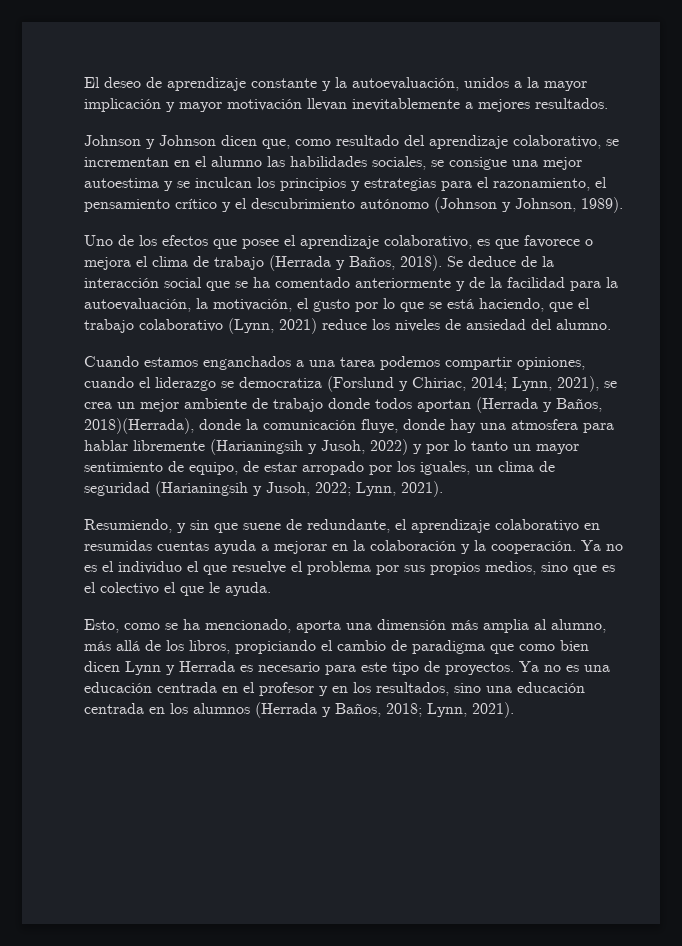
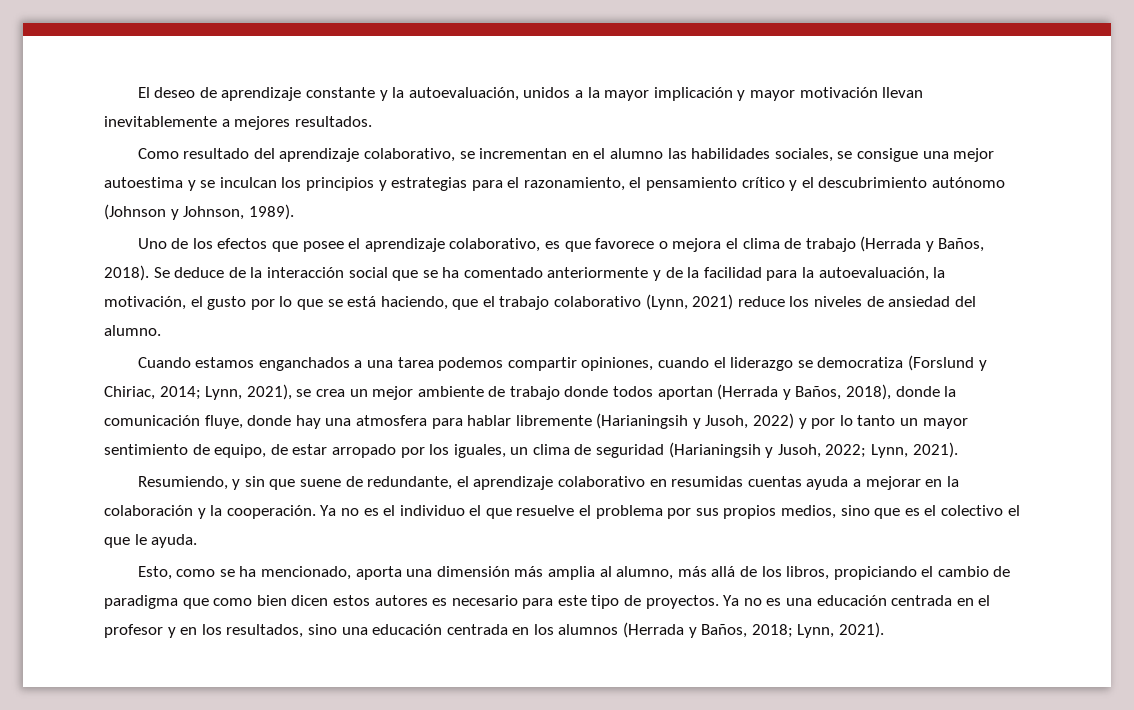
- Johnson y Johnson dicen que, como resultado del aprendizaje colaborativo, se incrementan en el alumno las habilidades sociales, se consigue una mejor autoestima y se inculcan los principios y estrategias para el razonamiento, el pensamiento crítico y el descubrimiento autónomo (Johnson y Johnson, 1989).
+ Como resultado del aprendizaje colaborativo, se incrementan en el alumno las habilidades sociales, se consigue una mejor autoestima y se inculcan los principios y estrategias para el razonamiento, el pensamiento crítico y el descubrimiento autónomo (Johnson y Johnson, 1989).
- Lynn, 2021), se crea un mejor ambiente de trabajo donde todos aportan (Herrada y Baños, 2018)(Herrada), donde la comunicación fluye, donde hay una atmosfera para hablar libremente (Harianingsih y Jusoh, 2022) y por lo tanto un mayor sentimiento de equipo, de estar arropado por los iguales, un clima de seguridad (Harianingsih y Jusoh, 2022;
+ Lynn, 2021), se crea un mejor ambiente de trabajo donde todos aportan (Herrada y Baños, 2018), donde la comunicación fluye, donde hay una atmosfera para hablar libremente (Harianingsih y Jusoh, 2022) y por lo tanto un mayor sentimiento de equipo, de estar arropado por los iguales, un clima de seguridad (Harianingsih y Jusoh, 2022;
- Esto, como se ha mencionado, aporta una dimensión más amplia al alumno, más allá de los libros, propiciando el cambio de paradigma que como bien dicen Lynn y Herrada es necesario para este tipo de proyectos.
+ Esto, como se ha mencionado, aporta una dimensión más amplia al alumno, más allá de los libros, propiciando el cambio de paradigma que como bien dicen estos autores es necesario para este tipo de proyectos.

